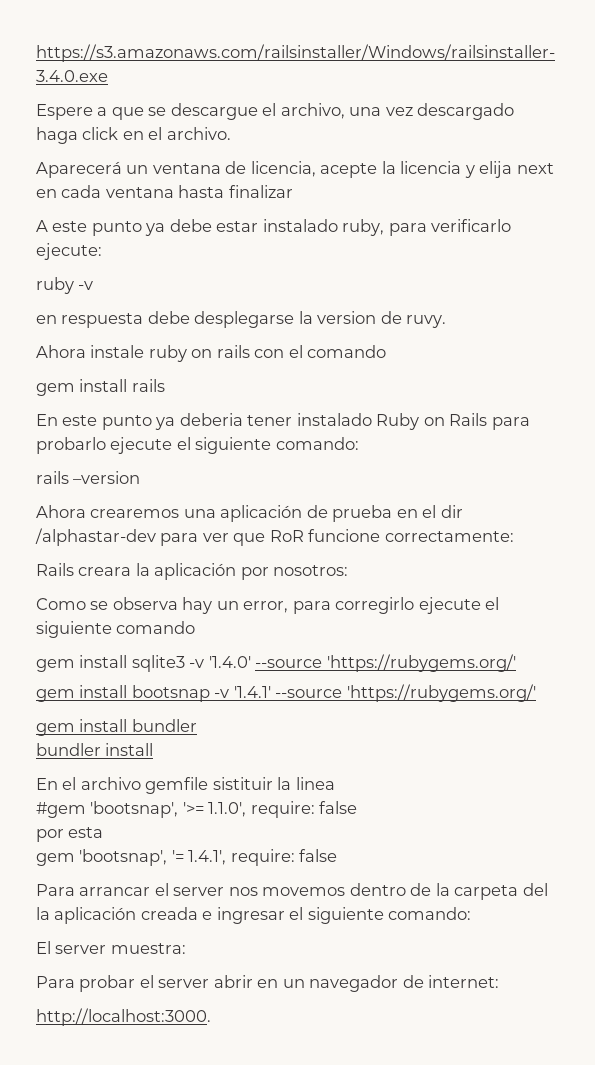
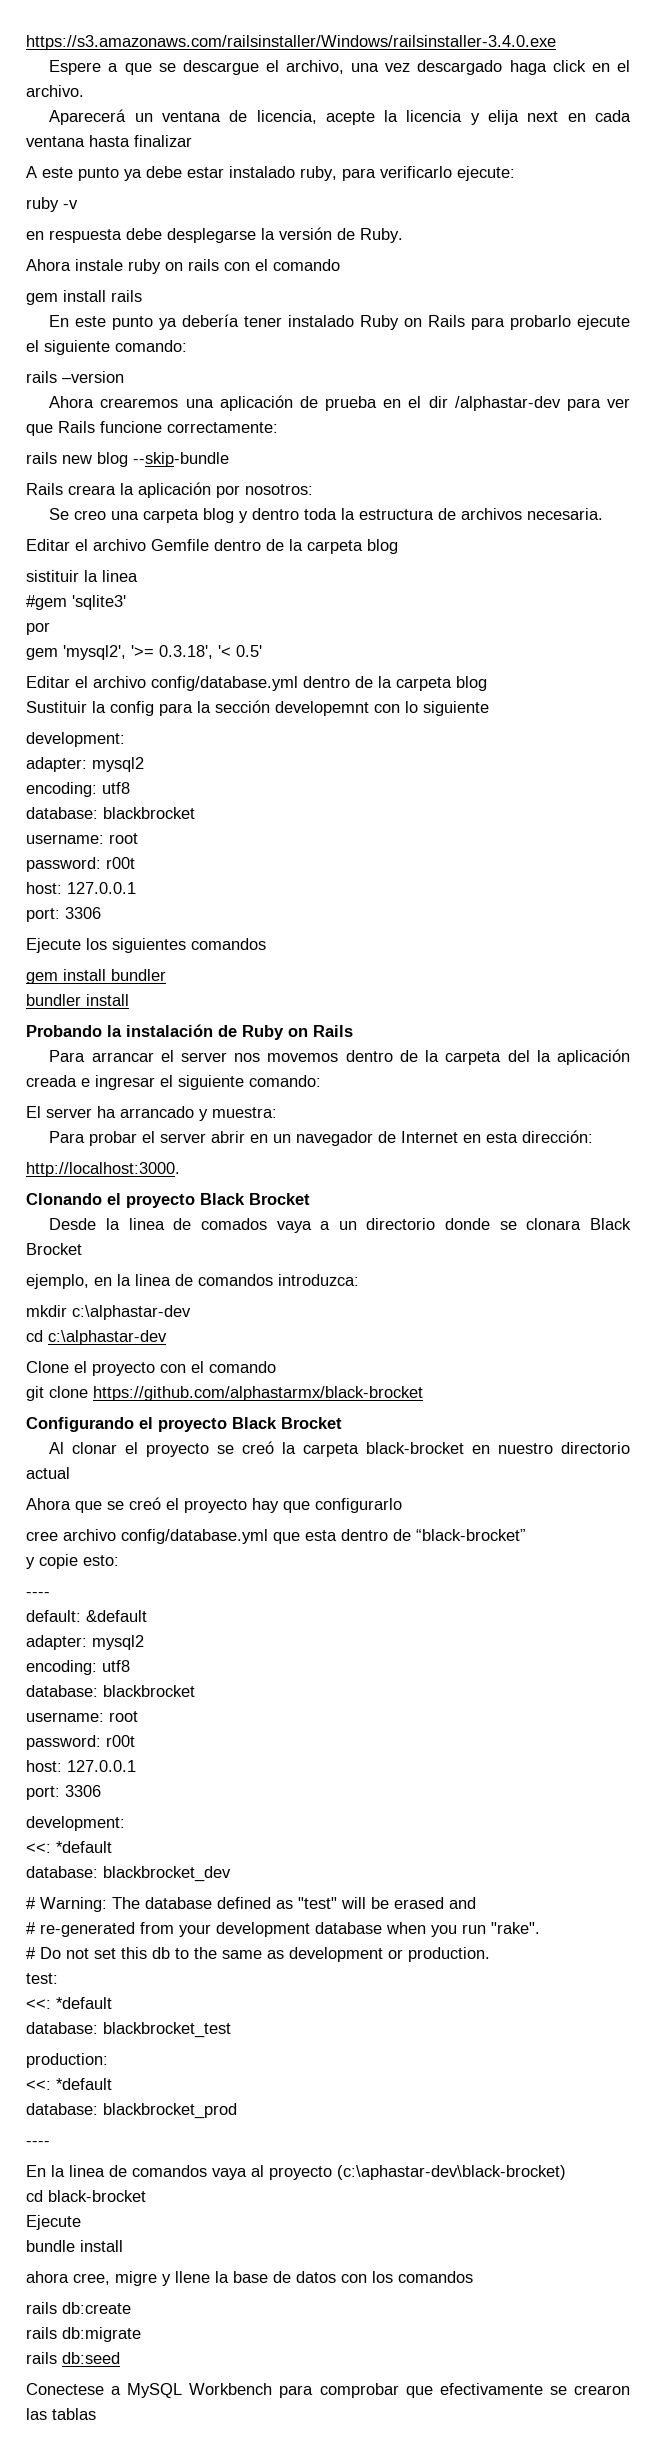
- en respuesta debe desplegarse la version de ruvy.
+ en respuesta debe desplegarse la versión de Ruby.
- En este punto ya deberia tener instalado Ruby on Rails para probarlo ejecute el siguiente comando:
+ En este punto ya debería tener instalado Ruby on Rails para probarlo ejecute el siguiente comando:
- Ahora crearemos una aplicación de prueba en el dir /alphastar-dev para ver que RoR funcione correctamente:
+ Ahora crearemos una aplicación de prueba en el dir /alphastar-dev para ver que Rails funcione correctamente:
+ rails new blog --skip-bundle
- Como se observa hay un error, para corregirlo ejecute el siguiente comando
- gem install sqlite3 -v '1.4.0' --source 'https://rubygems.org/'
- gem install bootsnap -v '1.4.1' --source 'https://rubygems.org/'
+ Se creo una carpeta blog y dentro toda la estructura de archivos necesaria.
+ Editar el archivo Gemfile dentro de la carpeta blog
+ sistituir la linea
+ #gem 'sqlite3'
+ por
+ gem 'mysql2', '>= 0.3.18', '< 0.5'
+ Editar el archivo config/database.yml dentro de la carpeta blog
+ Sustituir la config para la sección developemnt con lo siguiente
+ development:
+ adapter: mysql2
+ encoding: utf8
+ database: blackbrocket
+ username: root
+ password: r00t
+ host: 127.0.0.1
+ port: 3306
+ Ejecute los siguientes comandos
- En el archivo gemfile sistituir la linea
- #gem 'bootsnap', '>= 1.1.0', require: false
- por esta
- gem 'bootsnap', '= 1.4.1', require: false
+ Probando la instalación de Ruby on Rails
- El server muestra:
+ El server ha arrancado y muestra:
- Para probar el server abrir en un navegador de internet:
+ Para probar el server abrir en un navegador de Internet en esta dirección:
  http://localhost:3000.
+ Clonando el proyecto Black Brocket
+ Desde la linea de comados vaya a un directorio donde se clonara Black Brocket
+ ejemplo, en la linea de comandos introduzca:
+ mkdir c:\alphastar-dev
+ cd c:\alphastar-dev
+ Clone el proyecto con el comando
+ git clone https://github.com/alphastarmx/black-brocket
+ Configurando el proyecto Black Brocket
+ Al clonar el proyecto se creó la carpeta black-brocket en nuestro directorio actual
+ Ahora que se creó el proyecto hay que configurarlo
+ cree archivo config/database.yml que esta dentro de “black-brocket”
+ y copie esto:
+ ----
+ default: &default
+ adapter: mysql2
+ encoding: utf8
+ database: blackbrocket
+ username: root
+ password: r00t
+ host: 127.0.0.1
+ port: 3306
+ development:
+ <<: *default
+ database: blackbrocket_dev
+ # Warning: The database defined as "test" will be erased and
+ # re-generated from your development database when you run "rake".
+ # Do not set this db to the same as development or production.
+ test:
+ <<: *default
+ database: blackbrocket_test
+ production:
+ <<: *default
+ database: blackbrocket_prod
+ ----
+ En la linea de comandos vaya al proyecto (c:\aphastar-dev\black-brocket)
+ cd black-brocket
+ Ejecute
+ bundle install
+ ahora cree, migre y llene la base de datos con los comandos
+ rails db:create
+ rails db:migrate
+ rails db:seed
+ Conectese a MySQL Workbench para comprobar que efectivamente se crearon las tablas

